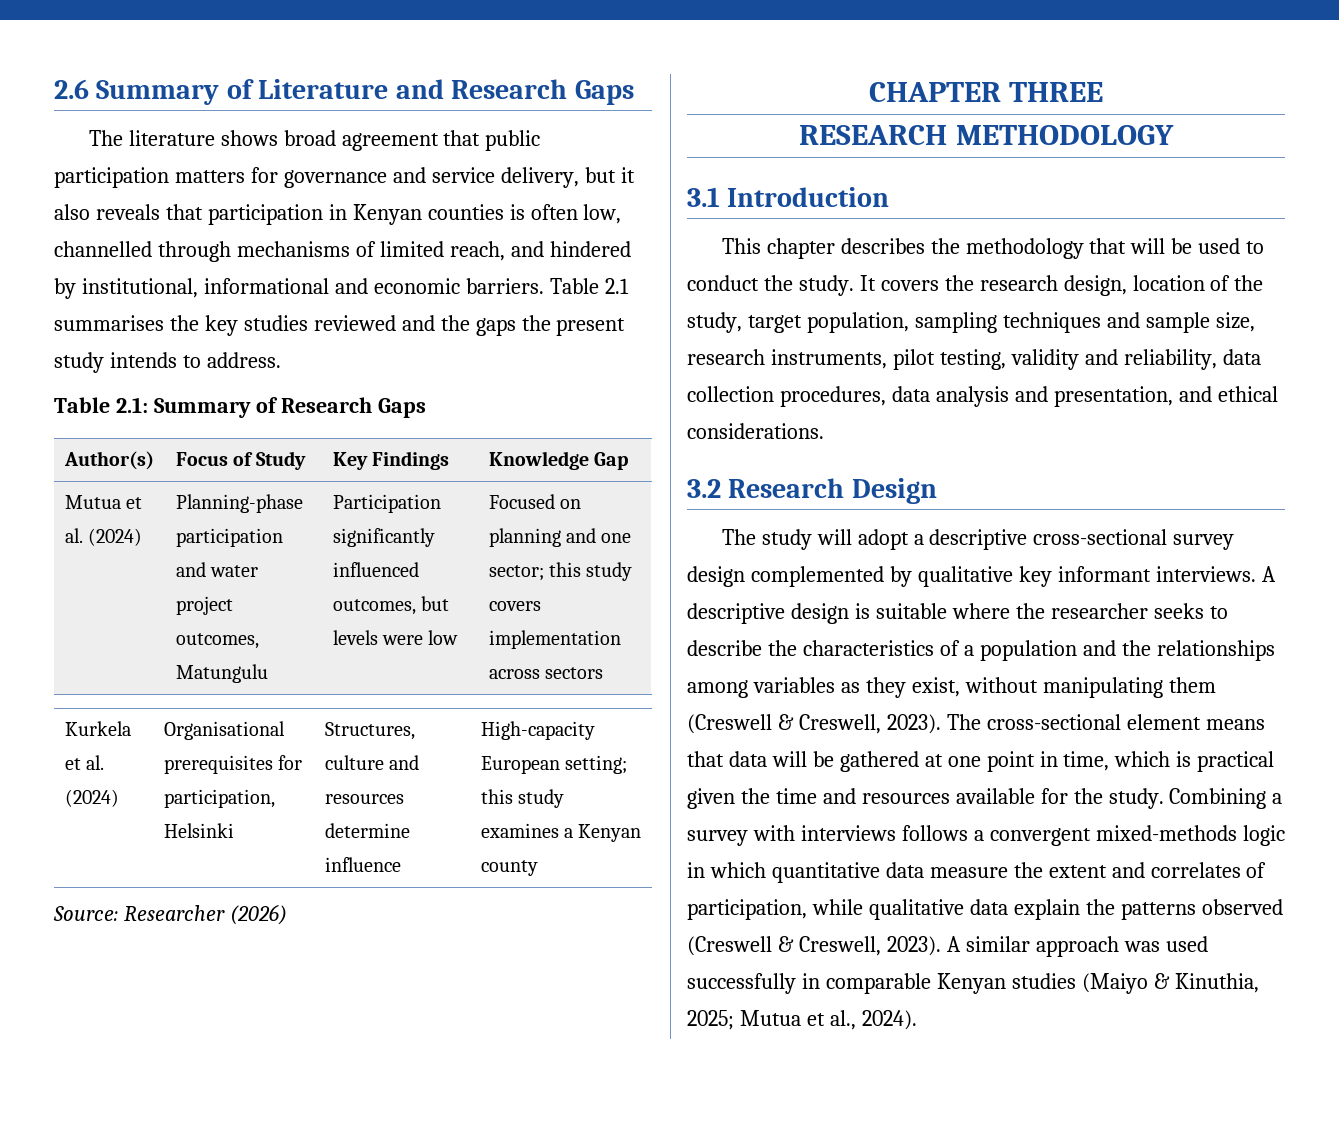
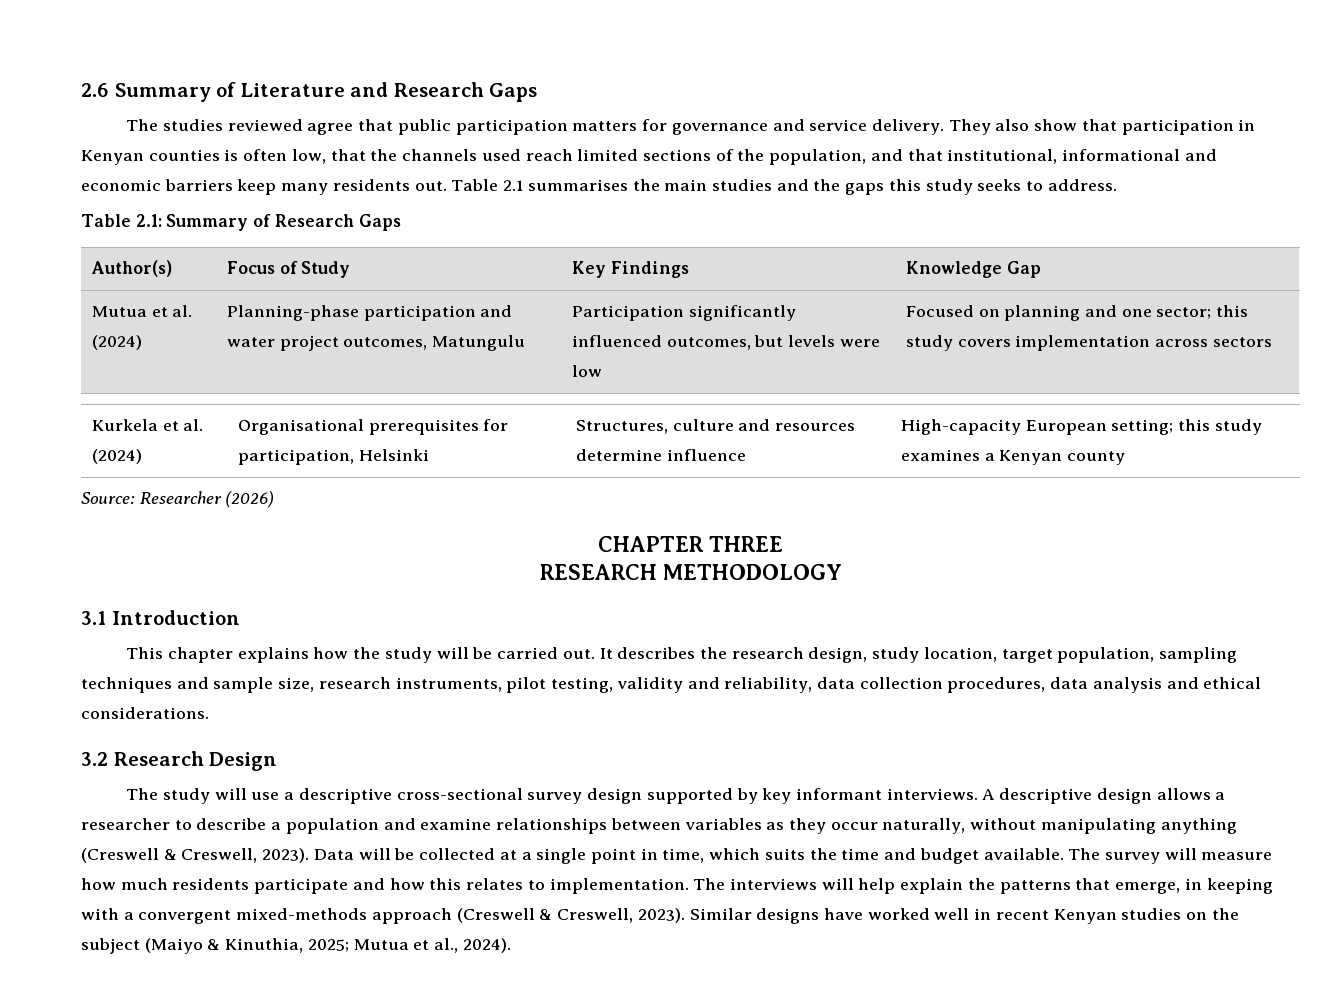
- The literature shows broad agreement that public participation matters for governance and service delivery, but it also reveals that participation in Kenyan counties is often low, channelled through mechanisms of limited reach, and hindered by institutional, informational and economic barriers. Table 2.1 summarises the key studies reviewed and the gaps the present study intends to address.
+ The studies reviewed agree that public participation matters for governance and service delivery. They also show that participation in Kenyan counties is often low, that the channels used reach limited sections of the population, and that institutional, informational and economic barriers keep many residents out. Table 2.1 summarises the main studies and the gaps this study seeks to address.
- This chapter describes the methodology that will be used to conduct the study. It covers the research design, location of the study, target population, sampling techniques and sample size, research instruments, pilot testing, validity and reliability, data collection procedures, data analysis and presentation, and ethical considerations.
+ This chapter explains how the study will be carried out. It describes the research design, study location, target population, sampling techniques and sample size, research instruments, pilot testing, validity and reliability, data collection procedures, data analysis and ethical considerations.
- The study will adopt a descriptive cross-sectional survey design complemented by qualitative key informant interviews.
+ The study will use a descriptive cross-sectional survey design supported by key informant interviews.
- A descriptive design is suitable where the researcher seeks to describe the characteristics of a population and the relationships among variables as they exist, without manipulating them (Creswell & Creswell, 2023). The cross-sectional element means that data will be gathered at one point in time, which is practical given the time and resources available for the study. Combining a survey with interviews follows a convergent mixed-methods logic in which quantitative data measure the extent and correlates of participation, while qualitative data explain the patterns observed (Creswell & Creswell, 2023). A similar approach was used successfully in comparable Kenyan studies (Maiyo & Kinuthia, 2025; Mutua et al., 2024).
+ A descriptive design allows a researcher to describe a population and examine relationships between variables as they occur naturally, without manipulating anything (Creswell & Creswell, 2023). Data will be collected at a single point in time, which suits the time and budget available. The survey will measure how much residents participate and how this relates to implementation. The interviews will help explain the patterns that emerge, in keeping with a convergent mixed-methods approach (Creswell & Creswell, 2023). Similar designs have worked well in recent Kenyan studies on the subject (Maiyo & Kinuthia, 2025; Mutua et al., 2024).

